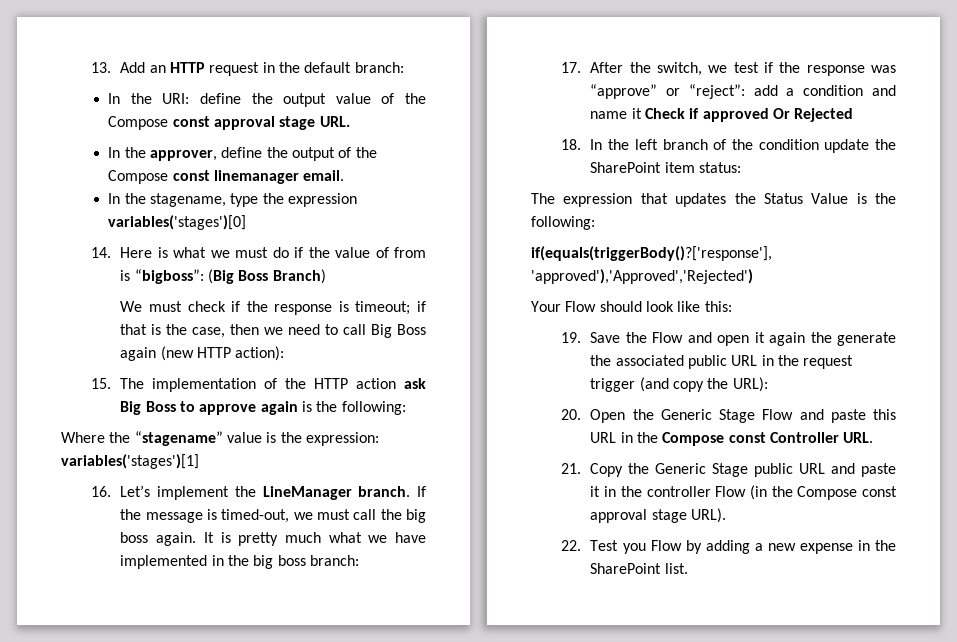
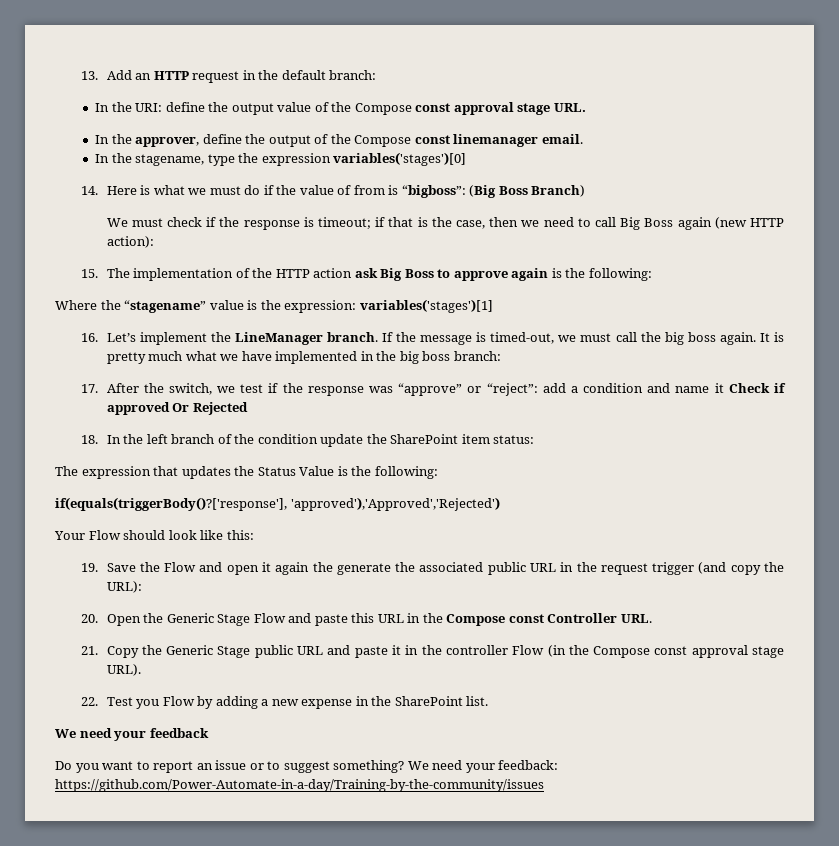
+ We need your feedback
+ Do you want to report an issue or to suggest something? We need your feedback: https://github.com/Power-Automate-in-a-day/Training-by-the-community/issues

